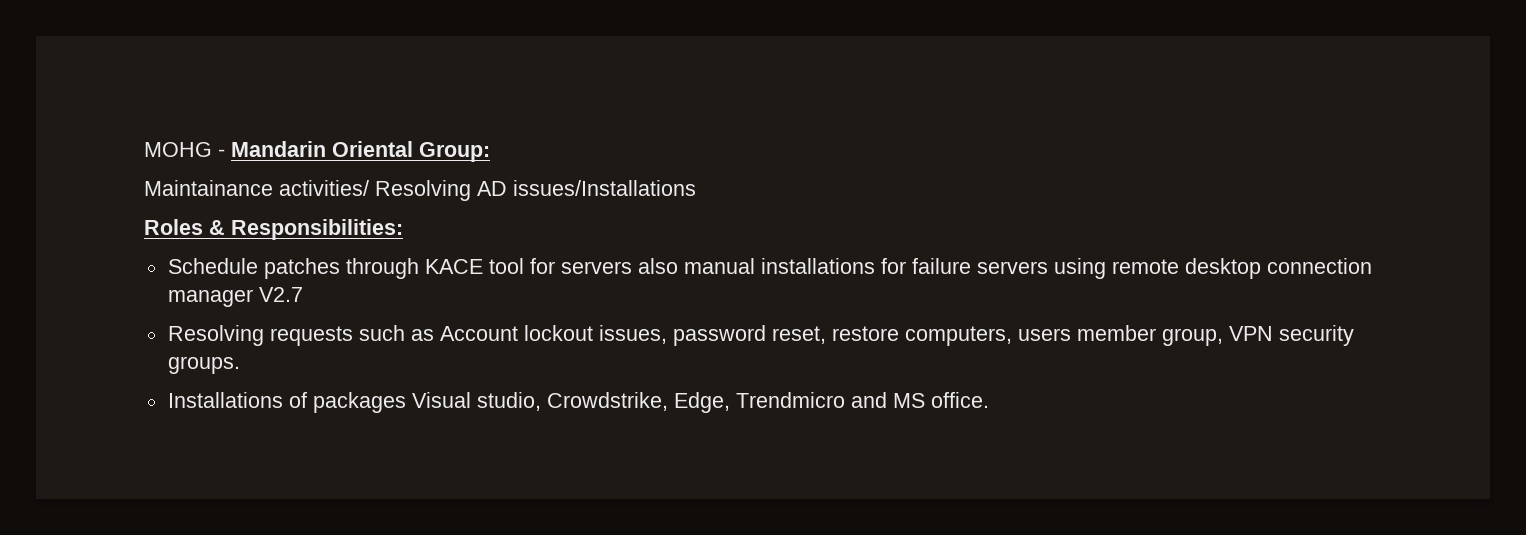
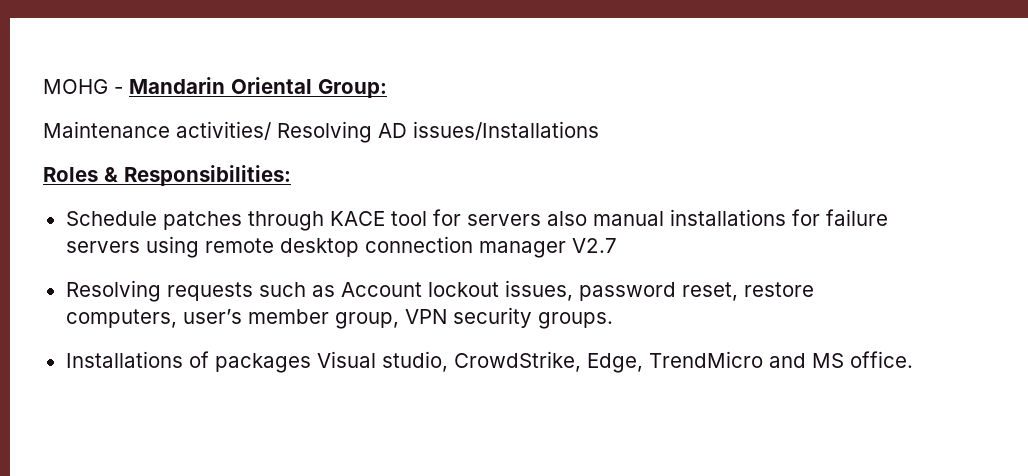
- Maintainance activities/ Resolving AD issues/Installations
+ Maintenance activities/ Resolving AD issues/Installations
- Resolving requests such as Account lockout issues, password reset, restore computers, users member group, VPN security groups.
+ Resolving requests such as Account lockout issues, password reset, restore computers, user’s member group, VPN security groups.
- Installations of packages Visual studio, Crowdstrike, Edge, Trendmicro and MS office.
+ Installations of packages Visual studio, CrowdStrike, Edge, TrendMicro and MS office.

